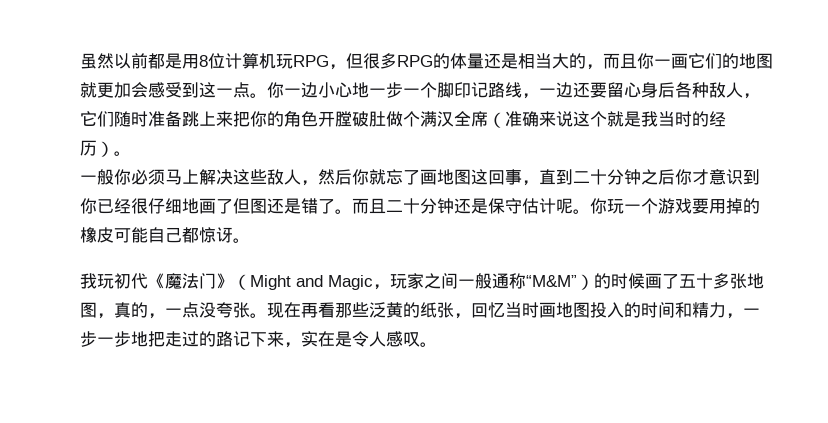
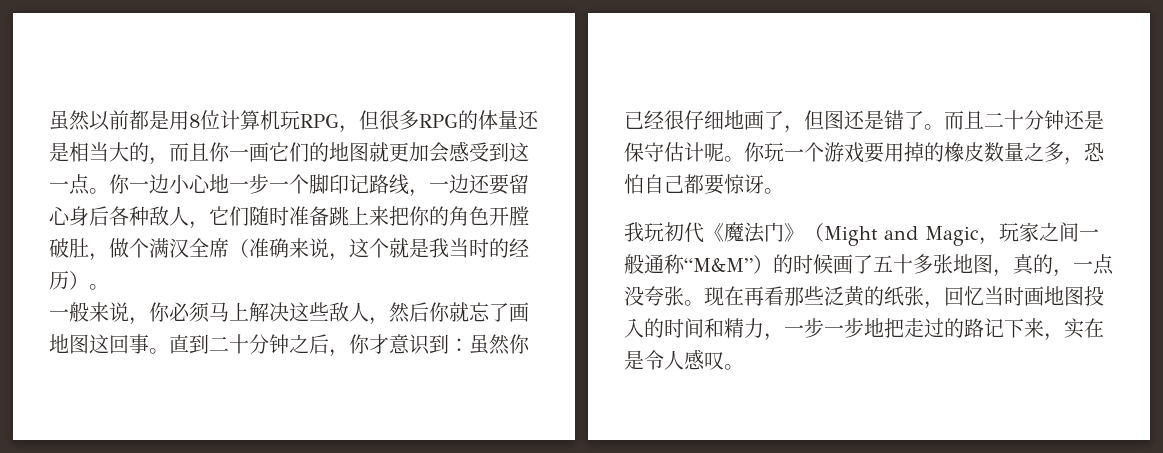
- 你一边小心地一步一个脚印记路线，一边还要留心身后各种敌人，它们随时准备跳上来把你的角色开膛破肚做个满汉全席（准确来说这个就是我当时的经历）。
+ 你一边小心地一步一个脚印记路线，一边还要留心身后各种敌人，它们随时准备跳上来把你的角色开膛破肚，做个满汉全席（准确来说，这个就是我当时的经历）。
- 一般你必须马上解决这些敌人，然后你就忘了画地图这回事，直到二十分钟之后你才意识到你已经很仔细地画了但图还是错了。
+ 一般来说，你必须马上解决这些敌人，然后你就忘了画地图这回事。直到二十分钟之后，你才意识到：虽然你已经很仔细地画了，但图还是错了。
- 你玩一个游戏要用掉的橡皮可能自己都惊讶。
+ 你玩一个游戏要用掉的橡皮数量之多，恐怕自己都要惊讶。

